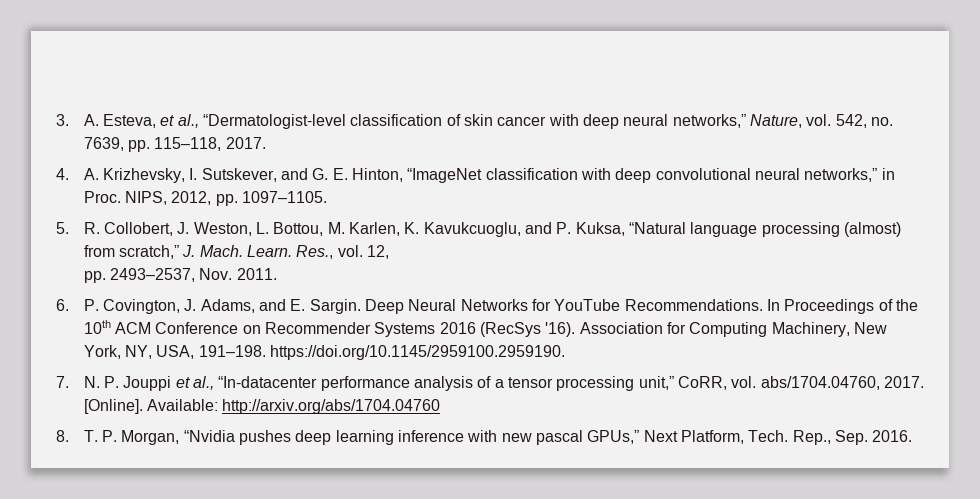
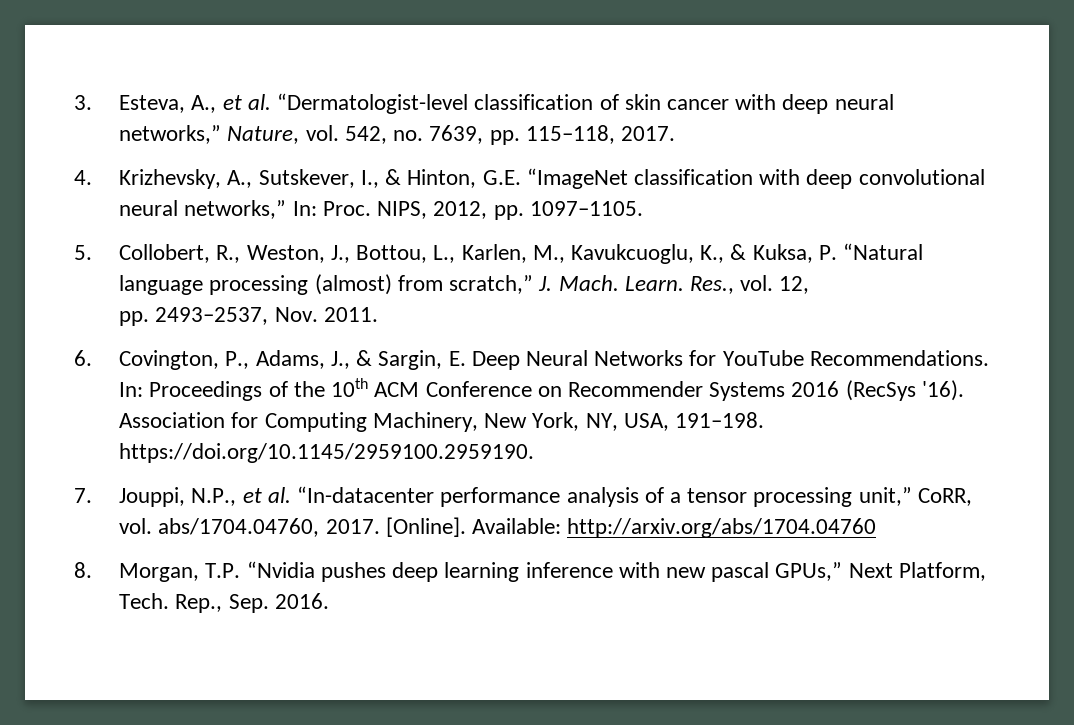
- 3. A. Esteva, et al., “Dermatologist-level classification of skin cancer with deep neural networks,” Nature, vol. 542, no. 7639, pp. 115–118, 2017.
+ 3. Esteva, A., et al. “Dermatologist-level classification of skin cancer with deep neural networks,” Nature, vol. 542, no. 7639, pp. 115–118, 2017.
- 4. A. Krizhevsky, I. Sutskever, and G. E. Hinton, “ImageNet classification with deep convolutional neural networks,” in Proc.
+ 4. Krizhevsky, A., Sutskever, I., & Hinton, G.E. “ImageNet classification with deep convolutional neural networks,” In: Proc.
- 5. R. Collobert, J. Weston, L. Bottou, M. Karlen, K. Kavukcuoglu, and P. Kuksa, “Natural language processing (almost) from scratch,” J. Mach.
+ 5. Collobert, R., Weston, J., Bottou, L., Karlen, M., Kavukcuoglu, K., & Kuksa, P. “Natural language processing (almost) from scratch,” J. Mach.
- 6. P. Covington, J. Adams, and E. Sargin. Deep Neural Networks for YouTube Recommendations.
+ 6. Covington, P., Adams, J., & Sargin, E. Deep Neural Networks for YouTube Recommendations.
- In Proceedings of the 10th ACM Conference on Recommender Systems 2016 (RecSys '16).
+ In: Proceedings of the 10th ACM Conference on Recommender Systems 2016 (RecSys '16).
- 7. N. P. Jouppi et al., “In-datacenter performance analysis of a tensor processing unit,” CoRR, vol. abs/1704.04760, 2017.
+ 7. Jouppi, N.P., et al. “In-datacenter performance analysis of a tensor processing unit,” CoRR, vol. abs/1704.04760, 2017.
- 8. T. P. Morgan, “Nvidia pushes deep learning inference with new pascal GPUs,” Next Platform, Tech.
+ 8. Morgan, T.P. “Nvidia pushes deep learning inference with new pascal GPUs,” Next Platform, Tech.

